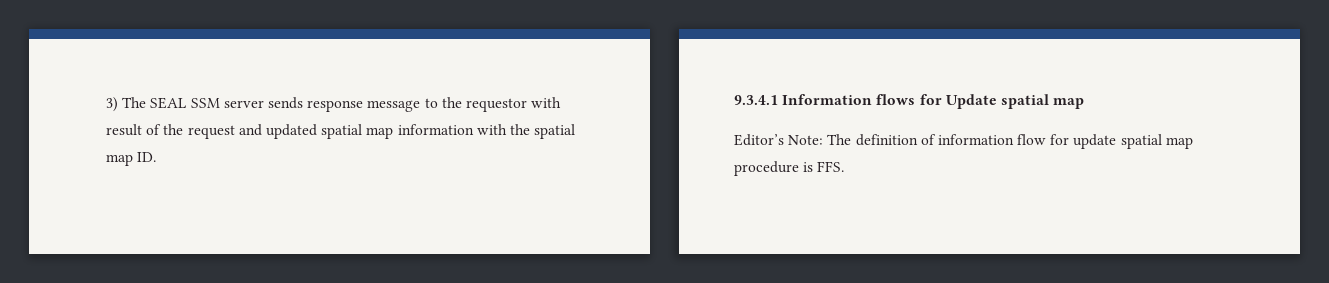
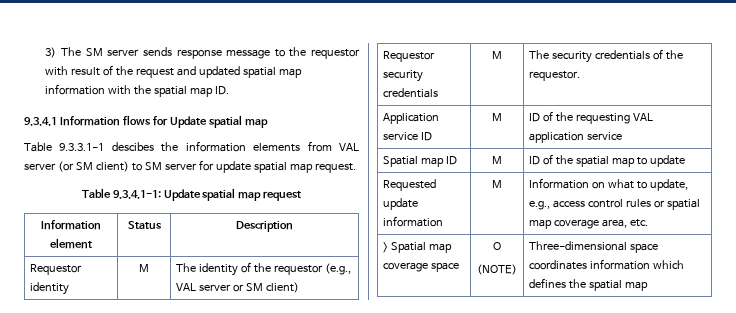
- 3) The SEAL SSM server sends response message to the requestor with result of the request and updated spatial map information with the spatial map ID.
+ 3) The SM server sends response message to the requestor with result of the request and updated spatial map information with the spatial map ID.
- Editor’s Note: The definition of information flow for update spatial map procedure is FFS.
+ Table 9.3.3.1-1 descibes the information elements from VAL server (or SM client) to SM server for update spatial map request.
+ Table 9.3.4.1-1: Update spatial map request
+ Information element | Status | Description
+ Requestor identity | M | The identity of the requestor (e.g., VAL server or SM client)
+ Requestor security credentials | M | The security credentials of the requestor.
+ Application service ID | M | ID of the requesting VAL application service
+ Spatial map ID | M | ID of the spatial map to update
+ Requested update information | M | Information on what to update, e.g., access control rules or spatial map coverage area, etc.
+ > Spatial map coverage space | O
+ (NOTE) | Three-dimensional space coordinates information which defines the spatial map

